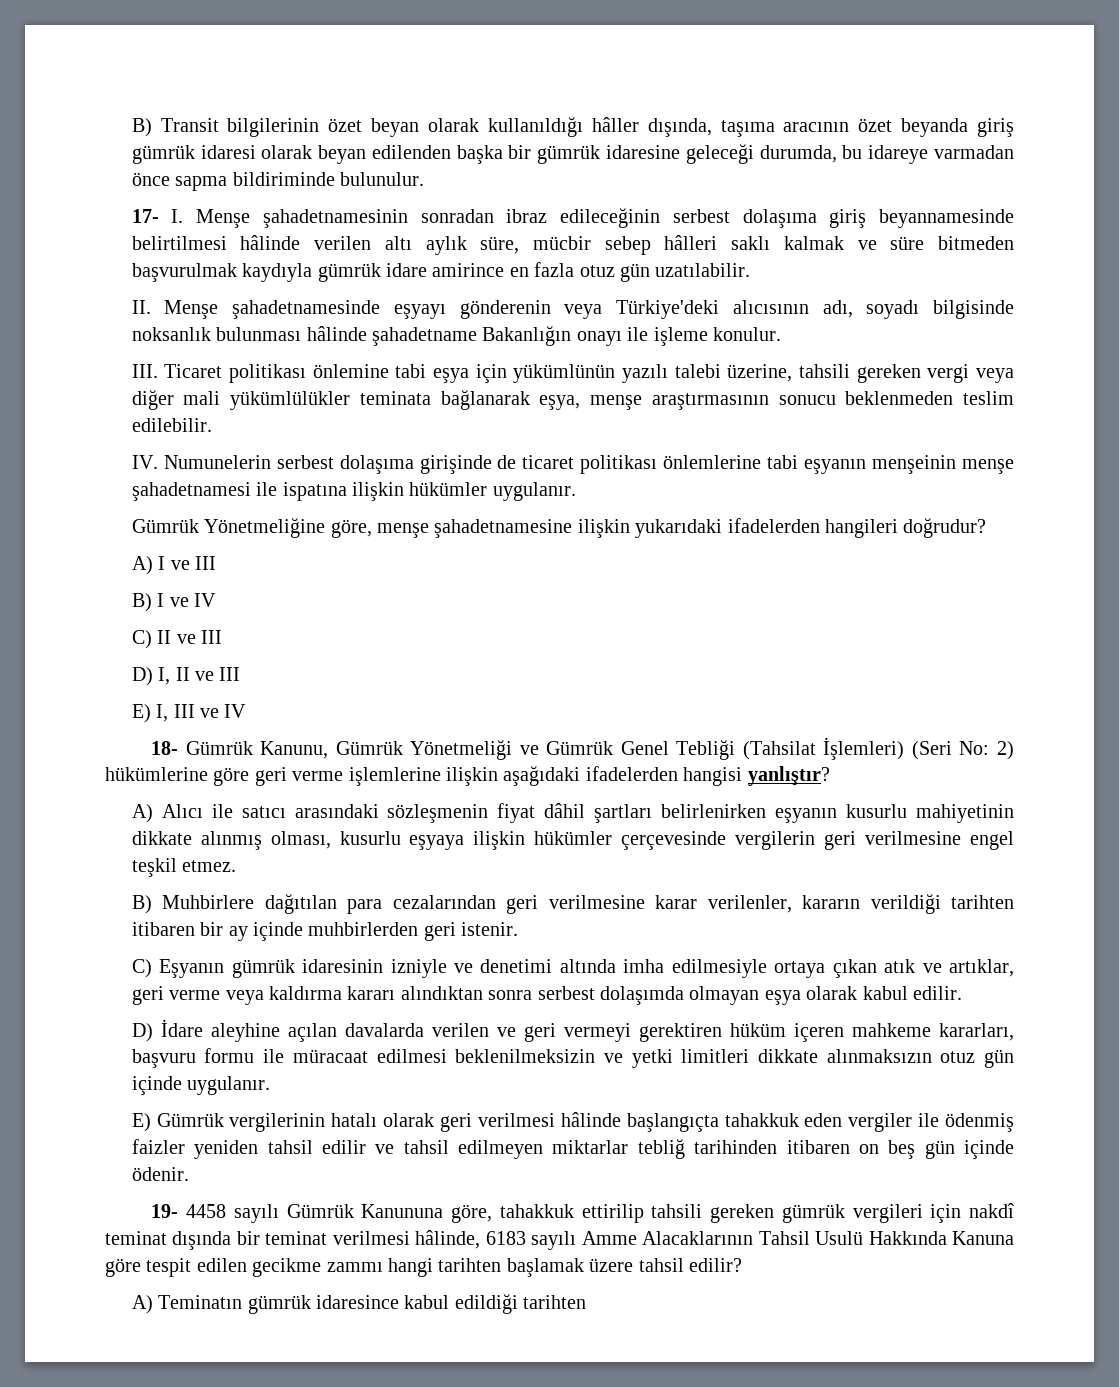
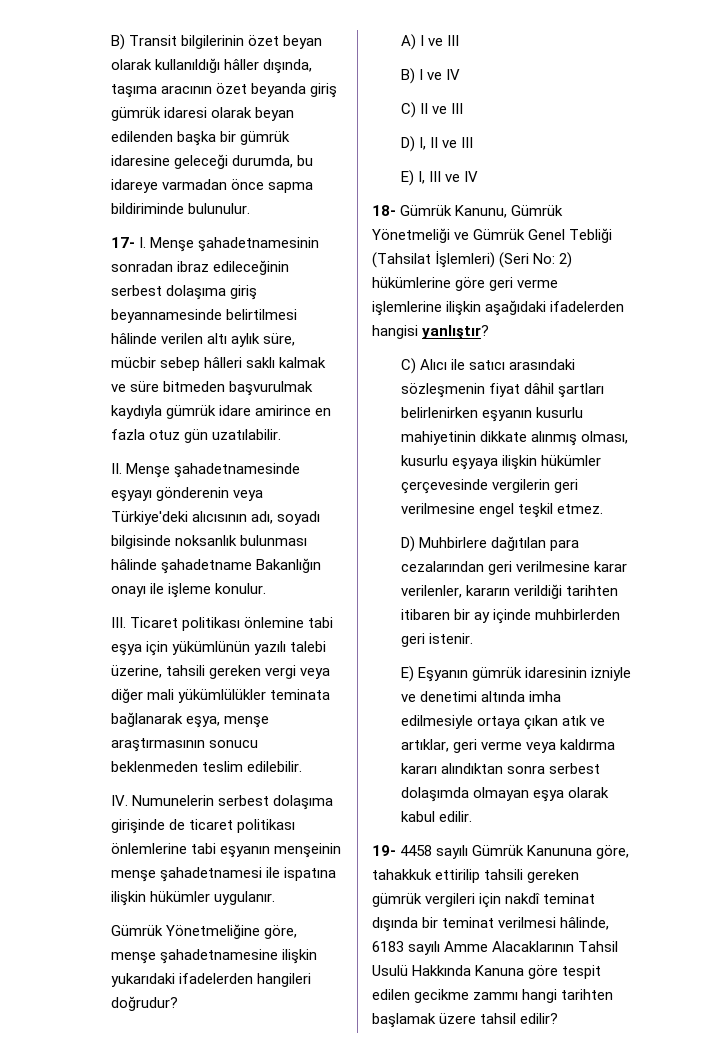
- A) Alıcı ile satıcı arasındaki sözleşmenin fiyat dâhil şartları belirlenirken eşyanın kusurlu mahiyetinin dikkate alınmış olması, kusurlu eşyaya ilişkin hükümler çerçevesinde vergilerin geri verilmesine engel teşkil etmez.
+ C) Alıcı ile satıcı arasındaki sözleşmenin fiyat dâhil şartları belirlenirken eşyanın kusurlu mahiyetinin dikkate alınmış olması, kusurlu eşyaya ilişkin hükümler çerçevesinde vergilerin geri verilmesine engel teşkil etmez.
- B) Muhbirlere dağıtılan para cezalarından geri verilmesine karar verilenler, kararın verildiği tarihten itibaren bir ay içinde muhbirlerden geri istenir.
+ D) Muhbirlere dağıtılan para cezalarından geri verilmesine karar verilenler, kararın verildiği tarihten itibaren bir ay içinde muhbirlerden geri istenir.
- C) Eşyanın gümrük idaresinin izniyle ve denetimi altında imha edilmesiyle ortaya çıkan atık ve artıklar, geri verme veya kaldırma kararı alındıktan sonra serbest dolaşımda olmayan eşya olarak kabul edilir.
+ E) Eşyanın gümrük idaresinin izniyle ve denetimi altında imha edilmesiyle ortaya çıkan atık ve artıklar, geri verme veya kaldırma kararı alındıktan sonra serbest dolaşımda olmayan eşya olarak kabul edilir.
- D) İdare aleyhine açılan davalarda verilen ve geri vermeyi gerektiren hüküm içeren mahkeme kararları, başvuru formu ile müracaat edilmesi beklenilmeksizin ve yetki limitleri dikkate alınmaksızın otuz gün içinde uygulanır.
- E) Gümrük vergilerinin hatalı olarak geri verilmesi hâlinde başlangıçta tahakkuk eden vergiler ile ödenmiş faizler yeniden tahsil edilir ve tahsil edilmeyen miktarlar tebliğ tarihinden itibaren on beş gün içinde ödenir.
- A) Teminatın gümrük idaresince kabul edildiği tarihten

